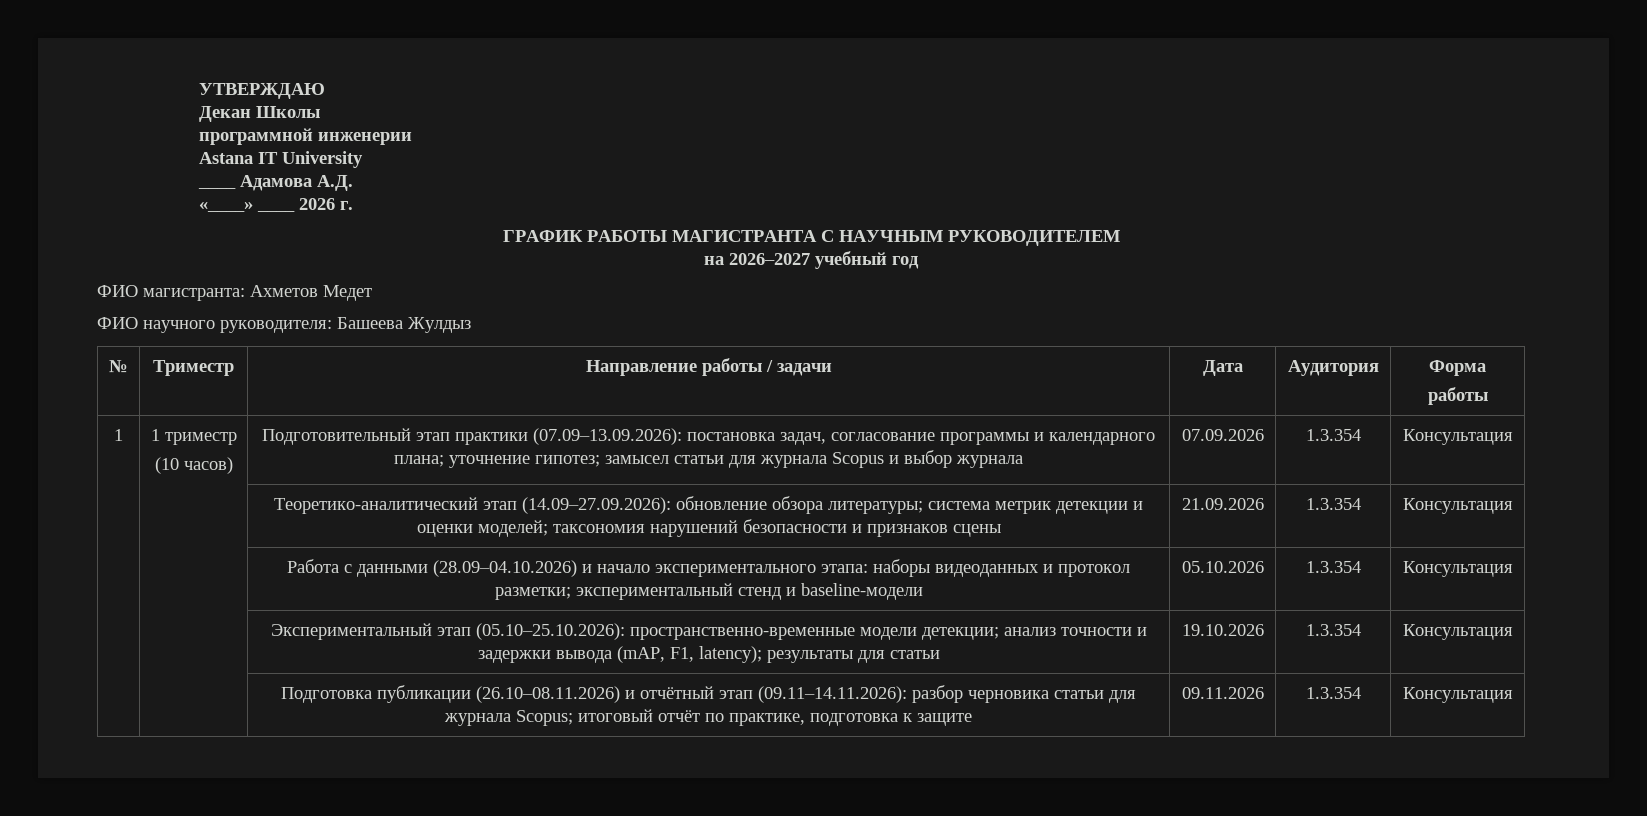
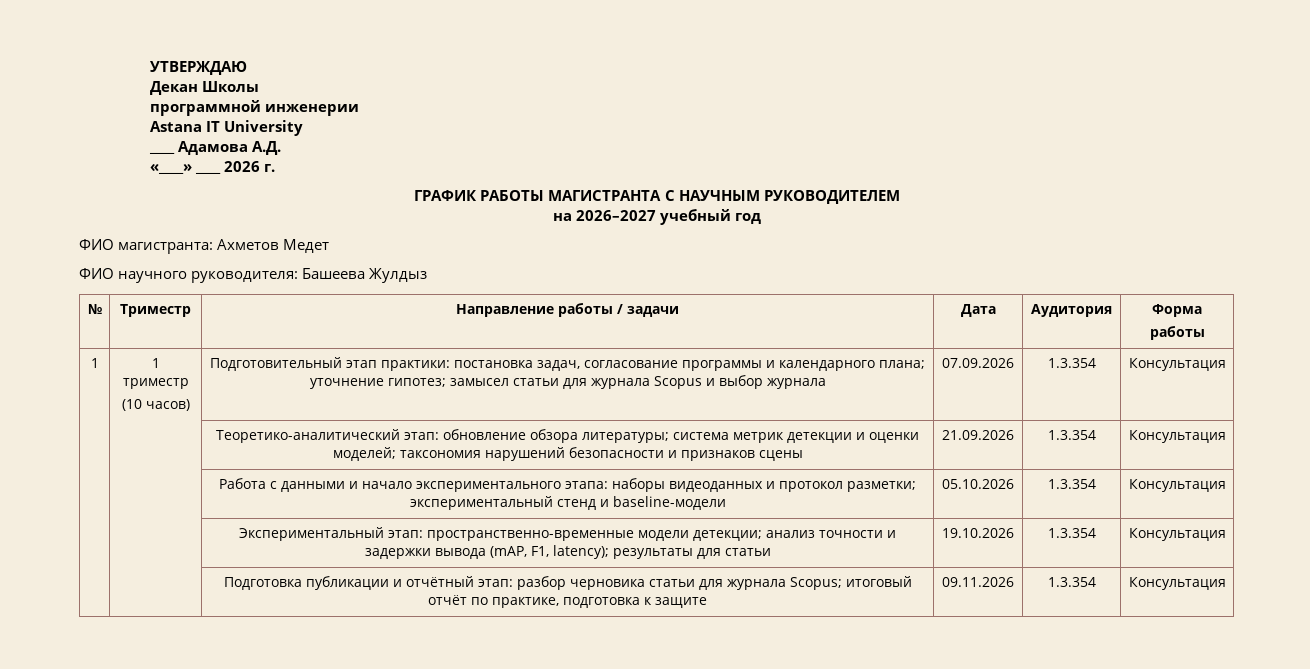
  1 | 1 триместр
- (10 часов) | Подготовительный этап практики (07.09–13.09.2026): постановка задач, согласование программы и календарного плана; уточнение гипотез; замысел статьи для журнала Scopus и выбор журнала | 07.09.2026 | 1.3.354 | Консультация
+ (10 часов) | Подготовительный этап практики: постановка задач, согласование программы и календарного плана; уточнение гипотез; замысел статьи для журнала Scopus и выбор журнала | 07.09.2026 | 1.3.354 | Консультация
- | | Теоретико-аналитический этап (14.09–27.09.2026): обновление обзора литературы; система метрик детекции и оценки моделей; таксономия нарушений безопасности и признаков сцены | 21.09.2026 | 1.3.354 | Консультация
+ | | Теоретико-аналитический этап: обновление обзора литературы; система метрик детекции и оценки моделей; таксономия нарушений безопасности и признаков сцены | 21.09.2026 | 1.3.354 | Консультация
- | | Работа с данными (28.09–04.10.2026) и начало экспериментального этапа: наборы видеоданных и протокол разметки; экспериментальный стенд и baseline-модели | 05.10.2026 | 1.3.354 | Консультация
+ | | Работа с данными и начало экспериментального этапа: наборы видеоданных и протокол разметки; экспериментальный стенд и baseline-модели | 05.10.2026 | 1.3.354 | Консультация
- | | Экспериментальный этап (05.10–25.10.2026): пространственно-временные модели детекции; анализ точности и задержки вывода (mAP, F1, latency); результаты для статьи | 19.10.2026 | 1.3.354 | Консультация
+ | | Экспериментальный этап: пространственно-временные модели детекции; анализ точности и задержки вывода (mAP, F1, latency); результаты для статьи | 19.10.2026 | 1.3.354 | Консультация
- | | Подготовка публикации (26.10–08.11.2026) и отчётный этап (09.11–14.11.2026): разбор черновика статьи для журнала Scopus; итоговый отчёт по практике, подготовка к защите | 09.11.2026 | 1.3.354 | Консультация
+ | | Подготовка публикации и отчётный этап: разбор черновика статьи для журнала Scopus; итоговый отчёт по практике, подготовка к защите | 09.11.2026 | 1.3.354 | Консультация

